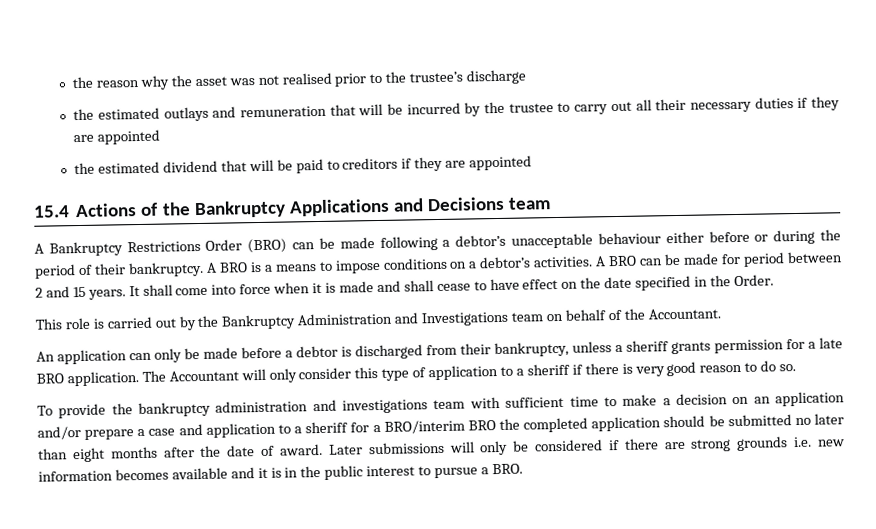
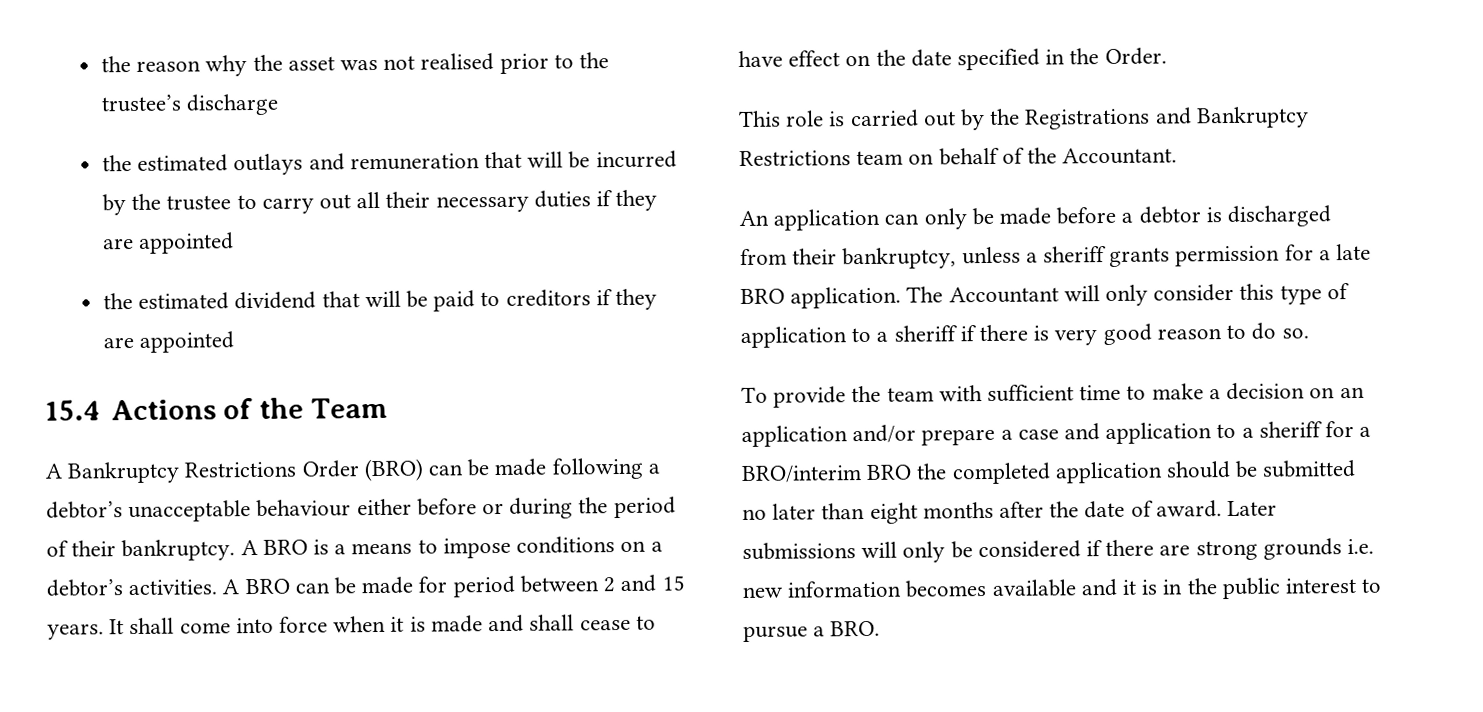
- 15.4 Actions of the Bankruptcy Applications and Decisions team
+ 15.4 Actions of the Team
- This role is carried out by the Bankruptcy Administration and Investigations team on behalf of the Accountant.
+ This role is carried out by the Registrations and Bankruptcy Restrictions team on behalf of the Accountant.
- To provide the bankruptcy administration and investigations team with sufficient time to make a decision on an application and/or prepare a case and application to a sheriff for a BRO/interim BRO the completed application should be submitted no later than eight months after the date of award.
+ To provide the team with sufficient time to make a decision on an application and/or prepare a case and application to a sheriff for a BRO/interim BRO the completed application should be submitted no later than eight months after the date of award.

